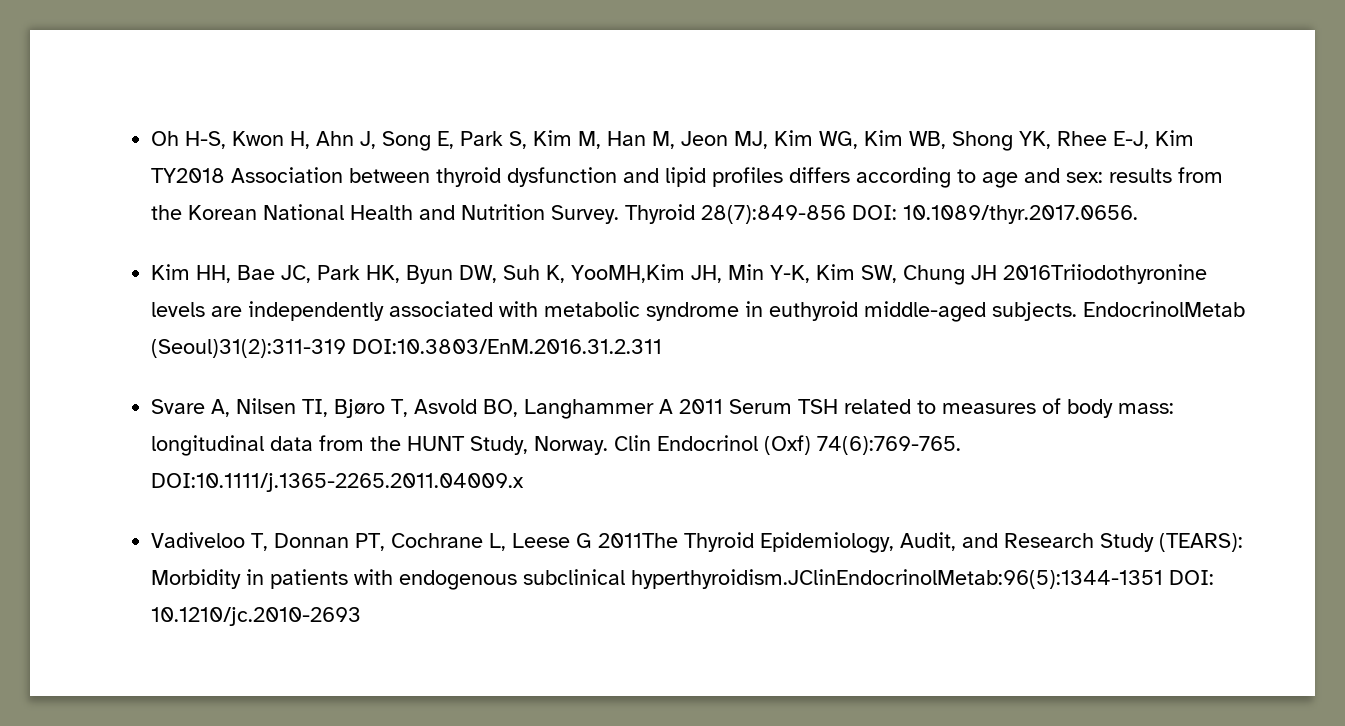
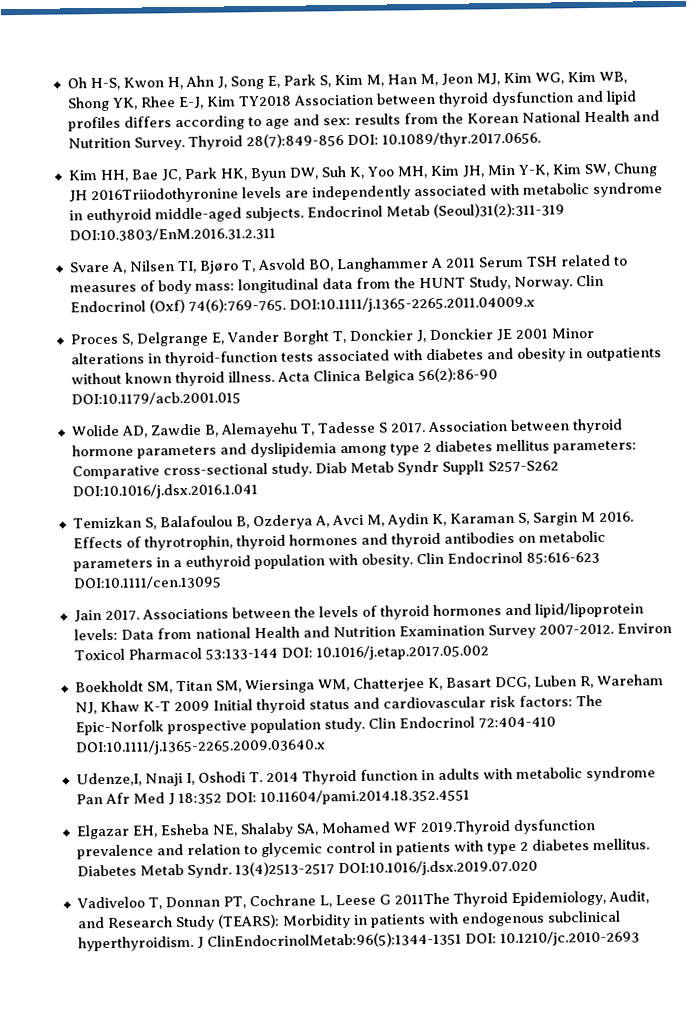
- Kim HH, Bae JC, Park HK, Byun DW, Suh K, YooMH,Kim JH, Min Y-K, Kim SW, Chung JH 2016Triiodothyronine levels are independently associated with metabolic syndrome in euthyroid middle-aged subjects.
+ Kim HH, Bae JC, Park HK, Byun DW, Suh K, Yoo MH, Kim JH, Min Y-K, Kim SW, Chung JH 2016Triiodothyronine levels are independently associated with metabolic syndrome in euthyroid middle-aged subjects.
- EndocrinolMetab (Seoul)31(2):311-319 DOI:10.3803/EnM.2016.31.2.311
+ Endocrinol Metab (Seoul)31(2):311-319 DOI:10.3803/EnM.2016.31.2.311
+ Proces S, Delgrange E, Vander Borght T, Donckier J, Donckier JE 2001 Minor alterations in thyroid-function tests associated with diabetes and obesity in outpatients without known thyroid illness. Acta Clinica Belgica 56(2):86-90 DOI:10.1179/acb.2001.015
+ Wolide AD, Zawdie B, Alemayehu T, Tadesse S 2017. Association between thyroid hormone parameters and dyslipidemia among type 2 diabetes mellitus parameters: Comparative cross-sectional study. Diab Metab Syndr Suppl1 S257-S262 DOI:10.1016/j.dsx.2016.1.041
+ Temizkan S, Balafoulou B, Ozderya A, Avci M, Aydin K, Karaman S, Sargin M 2016. Effects of thyrotrophin, thyroid hormones and thyroid antibodies on metabolic parameters in a euthyroid population with obesity. Clin Endocrinol 85:616-623 DOI:10.1111/cen.13095
+ Jain 2017. Associations between the levels of thyroid hormones and lipid/lipoprotein levels: Data from national Health and Nutrition Examination Survey 2007-2012. Environ Toxicol Pharmacol 53:133-144 DOI: 10.1016/j.etap.2017.05.002
+ Boekholdt SM, Titan SM, Wiersinga WM, Chatterjee K, Basart DCG, Luben R, Wareham NJ, Khaw K-T 2009 Initial thyroid status and cardiovascular risk factors: The Epic-Norfolk prospective population study. Clin Endocrinol 72:404-410 DOI:10.1111/j.1365-2265.2009.03640.x
+ Udenze,I, Nnaji I, Oshodi T. 2014 Thyroid function in adults with metabolic syndrome Pan Afr Med J 18:352 DOI: 10.11604/pami.2014.18.352.4551
+ Elgazar EH, Esheba NE, Shalaby SA, Mohamed WF 2019.Thyroid dysfunction prevalence and relation to glycemic control in patients with type 2 diabetes mellitus. Diabetes Metab Syndr. 13(4)2513-2517 DOI:10.1016/j.dsx.2019.07.020
- Vadiveloo T, Donnan PT, Cochrane L, Leese G 2011The Thyroid Epidemiology, Audit, and Research Study (TEARS): Morbidity in patients with endogenous subclinical hyperthyroidism.JClinEndocrinolMetab:96(5):1344-1351 DOI: 10.1210/jc.2010-2693
+ Vadiveloo T, Donnan PT, Cochrane L, Leese G 2011The Thyroid Epidemiology, Audit, and Research Study (TEARS): Morbidity in patients with endogenous subclinical hyperthyroidism. J ClinEndocrinolMetab:96(5):1344-1351 DOI: 10.1210/jc.2010-2693

